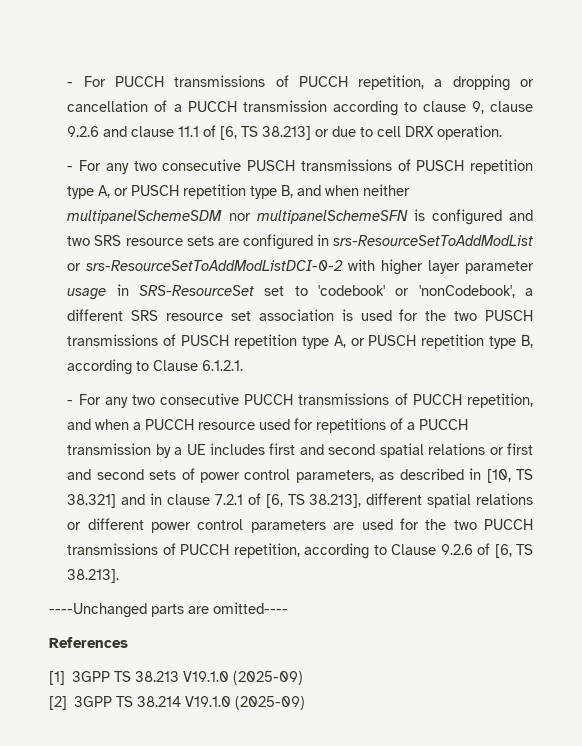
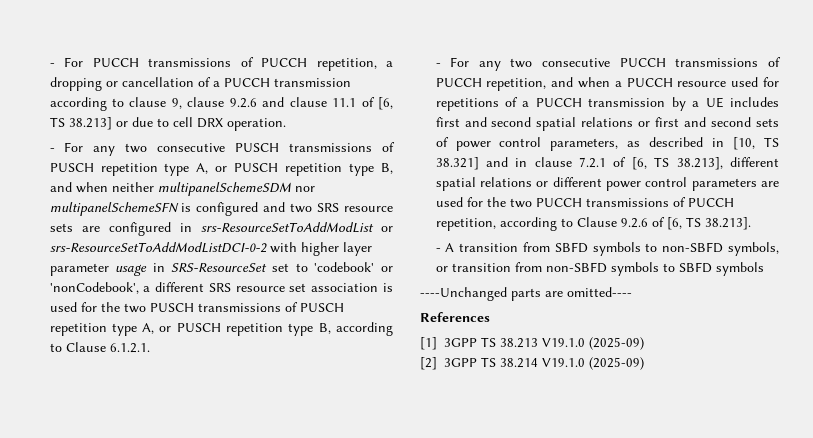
+ - A transition from SBFD symbols to non-SBFD symbols, or transition from non-SBFD symbols to SBFD symbols

